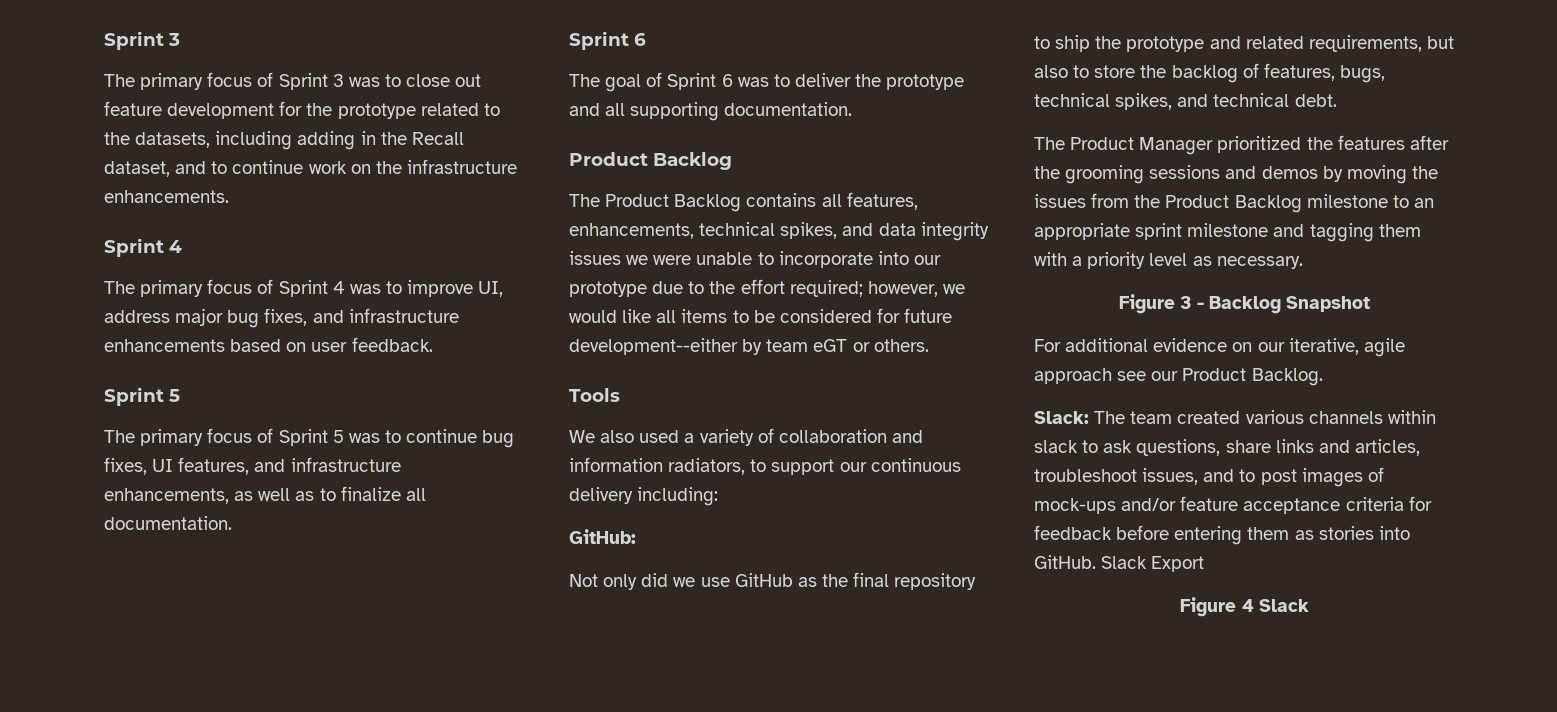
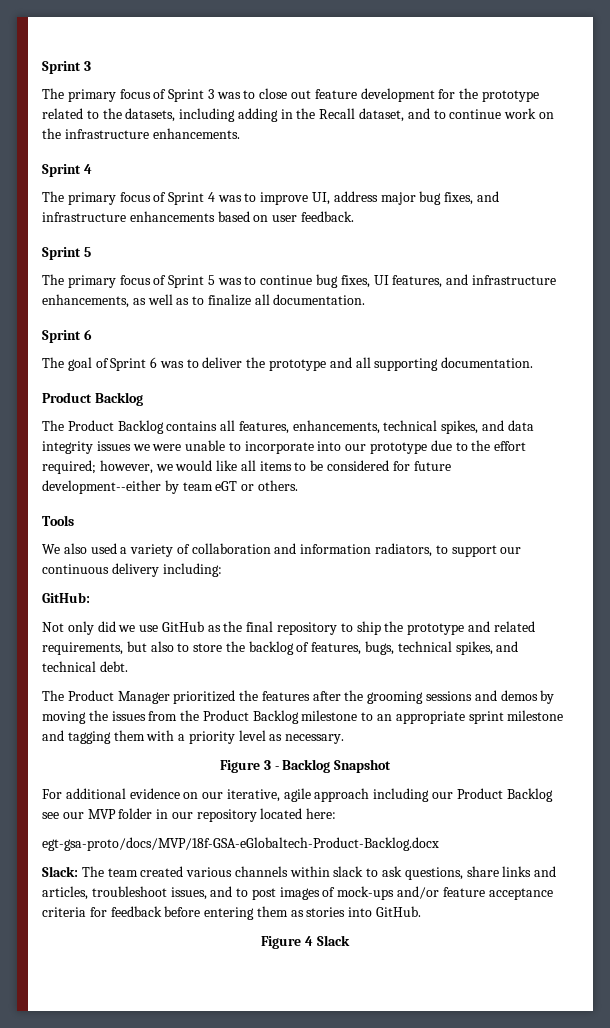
- For additional evidence on our iterative, agile approach see our Product Backlog.
+ For additional evidence on our iterative, agile approach including our Product Backlog see our MVP folder in our repository located here:
+ egt-gsa-proto/docs/MVP/18f-GSA-eGlobaltech-Product-Backlog.docx
- Slack Export

